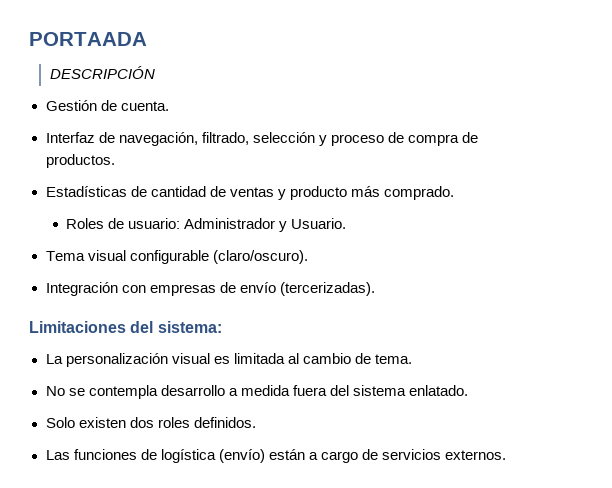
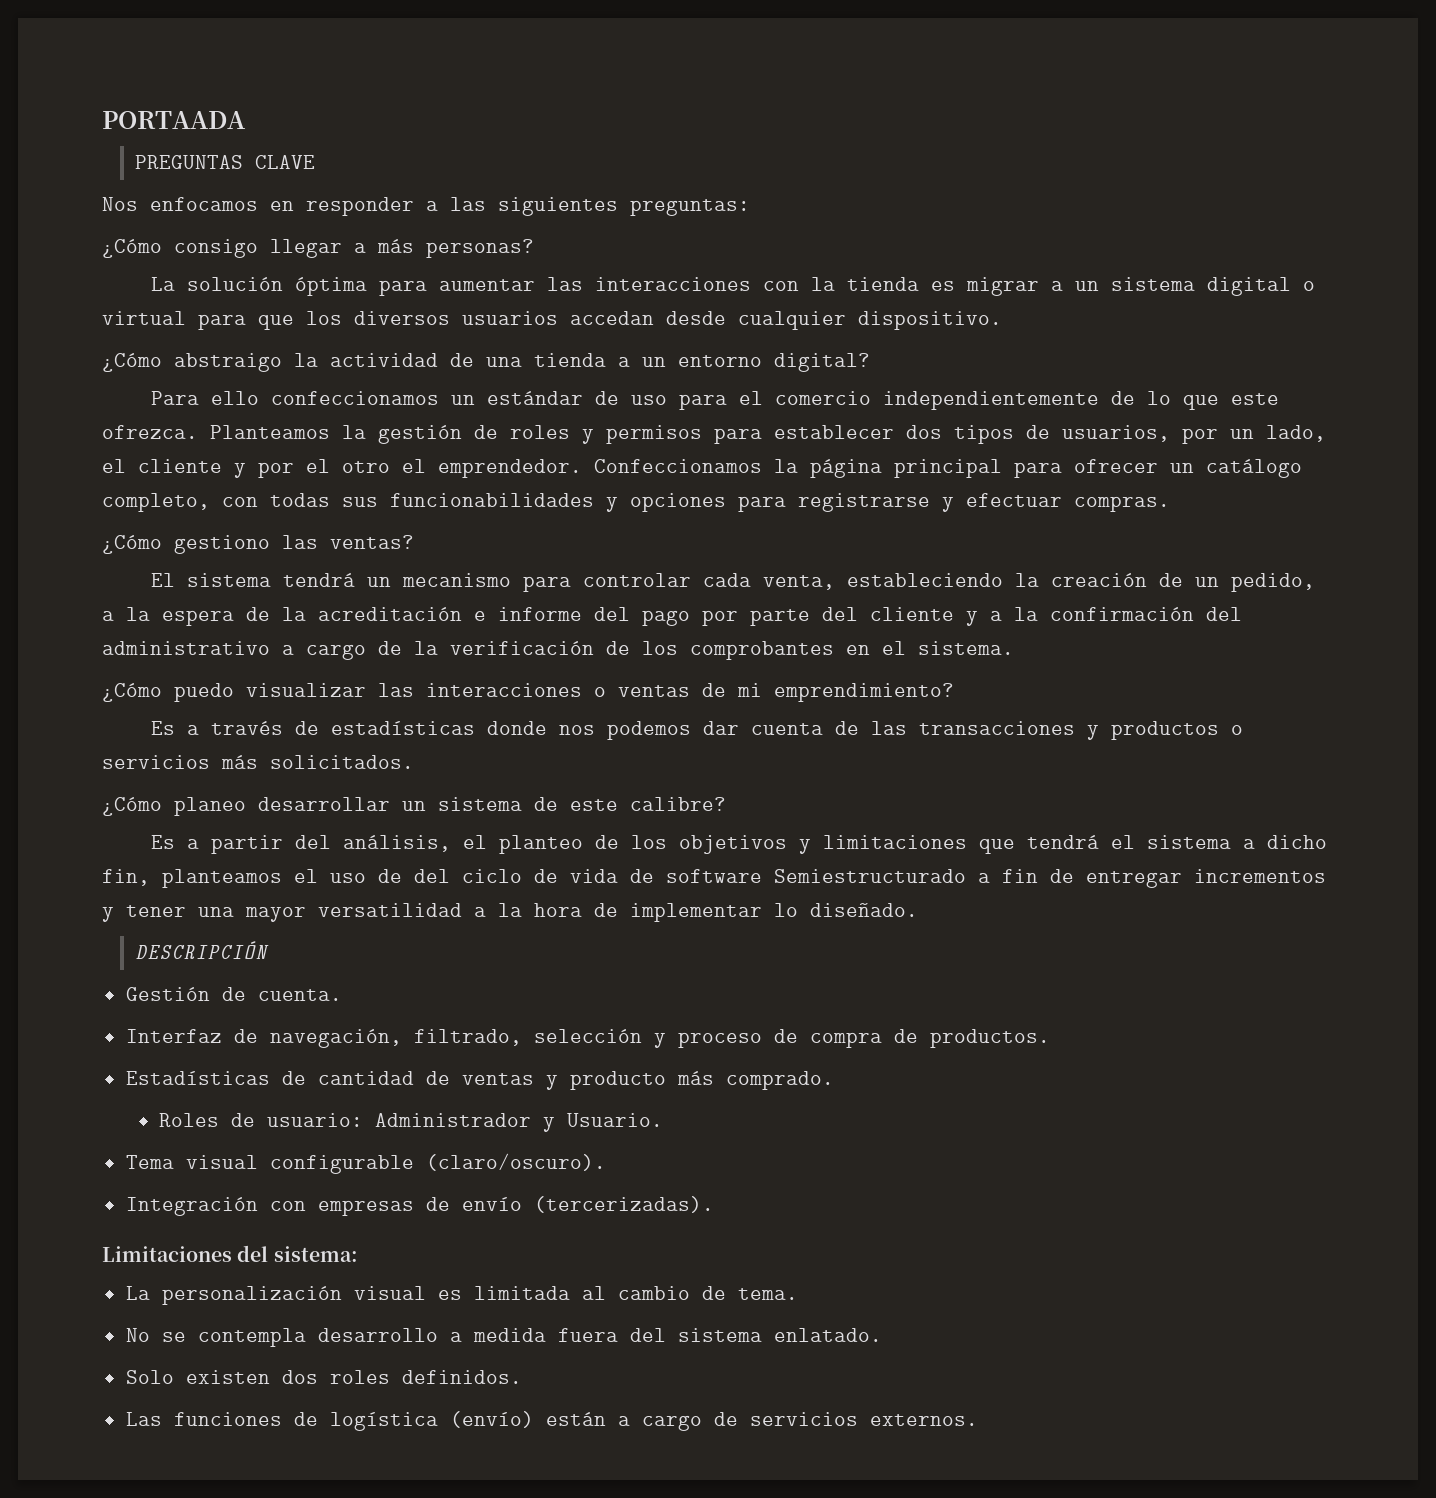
+ PREGUNTAS CLAVE
+ Nos enfocamos en responder a las siguientes preguntas:
+ ¿Cómo consigo llegar a más personas?
+ La solución óptima para aumentar las interacciones con la tienda es migrar a un sistema digital o virtual para que los diversos usuarios accedan desde cualquier dispositivo.
+ ¿Cómo abstraigo la actividad de una tienda a un entorno digital?
+ Para ello confeccionamos un estándar de uso para el comercio independientemente de lo que este ofrezca. Planteamos la gestión de roles y permisos para establecer dos tipos de usuarios, por un lado, el cliente y por el otro el emprendedor. Confeccionamos la página principal para ofrecer un catálogo completo, con todas sus funcionabilidades y opciones para registrarse y efectuar compras.
+ ¿Cómo gestiono las ventas?
+ El sistema tendrá un mecanismo para controlar cada venta, estableciendo la creación de un pedido, a la espera de la acreditación e informe del pago por parte del cliente y a la confirmación del administrativo a cargo de la verificación de los comprobantes en el sistema.
+ ¿Cómo puedo visualizar las interacciones o ventas de mi emprendimiento?
+ Es a través de estadísticas donde nos podemos dar cuenta de las transacciones y productos o servicios más solicitados.
+ ¿Cómo planeo desarrollar un sistema de este calibre?
+ Es a partir del análisis, el planteo de los objetivos y limitaciones que tendrá el sistema a dicho fin, planteamos el uso de del ciclo de vida de software Semiestructurado a fin de entregar incrementos y tener una mayor versatilidad a la hora de implementar lo diseñado.

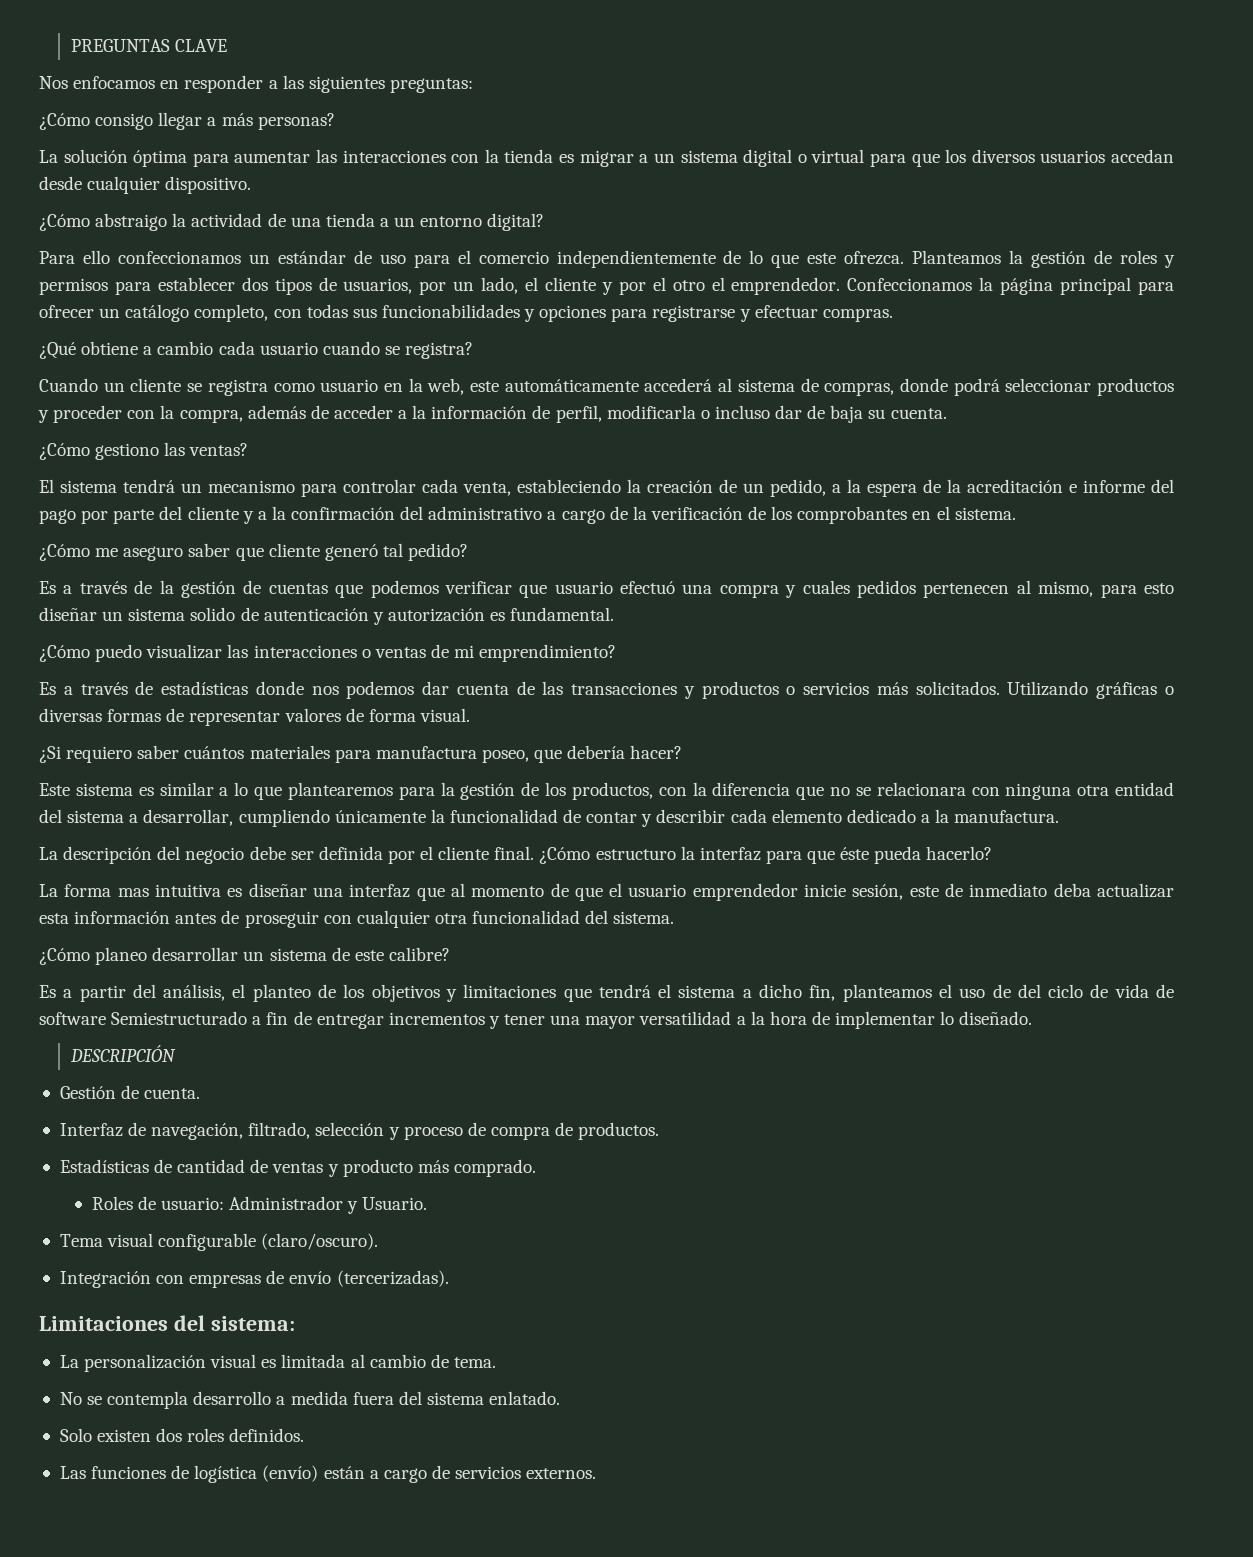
- PORTAADA
+ ¿Qué obtiene a cambio cada usuario cuando se registra?
+ Cuando un cliente se registra como usuario en la web, este automáticamente accederá al sistema de compras, donde podrá seleccionar productos y proceder con la compra, además de acceder a la información de perfil, modificarla o incluso dar de baja su cuenta.
+ ¿Cómo me aseguro saber que cliente generó tal pedido?
+ Es a través de la gestión de cuentas que podemos verificar que usuario efectuó una compra y cuales pedidos pertenecen al mismo, para esto diseñar un sistema solido de autenticación y autorización es fundamental.
+ Utilizando gráficas o diversas formas de representar valores de forma visual.
+ ¿Si requiero saber cuántos materiales para manufactura poseo, que debería hacer?
+ Este sistema es similar a lo que plantearemos para la gestión de los productos, con la diferencia que no se relacionara con ninguna otra entidad del sistema a desarrollar, cumpliendo únicamente la funcionalidad de contar y describir cada elemento dedicado a la manufactura.
+ La descripción del negocio debe ser definida por el cliente final. ¿Cómo estructuro la interfaz para que éste pueda hacerlo?
+ La forma mas intuitiva es diseñar una interfaz que al momento de que el usuario emprendedor inicie sesión, este de inmediato deba actualizar esta información antes de proseguir con cualquier otra funcionalidad del sistema.

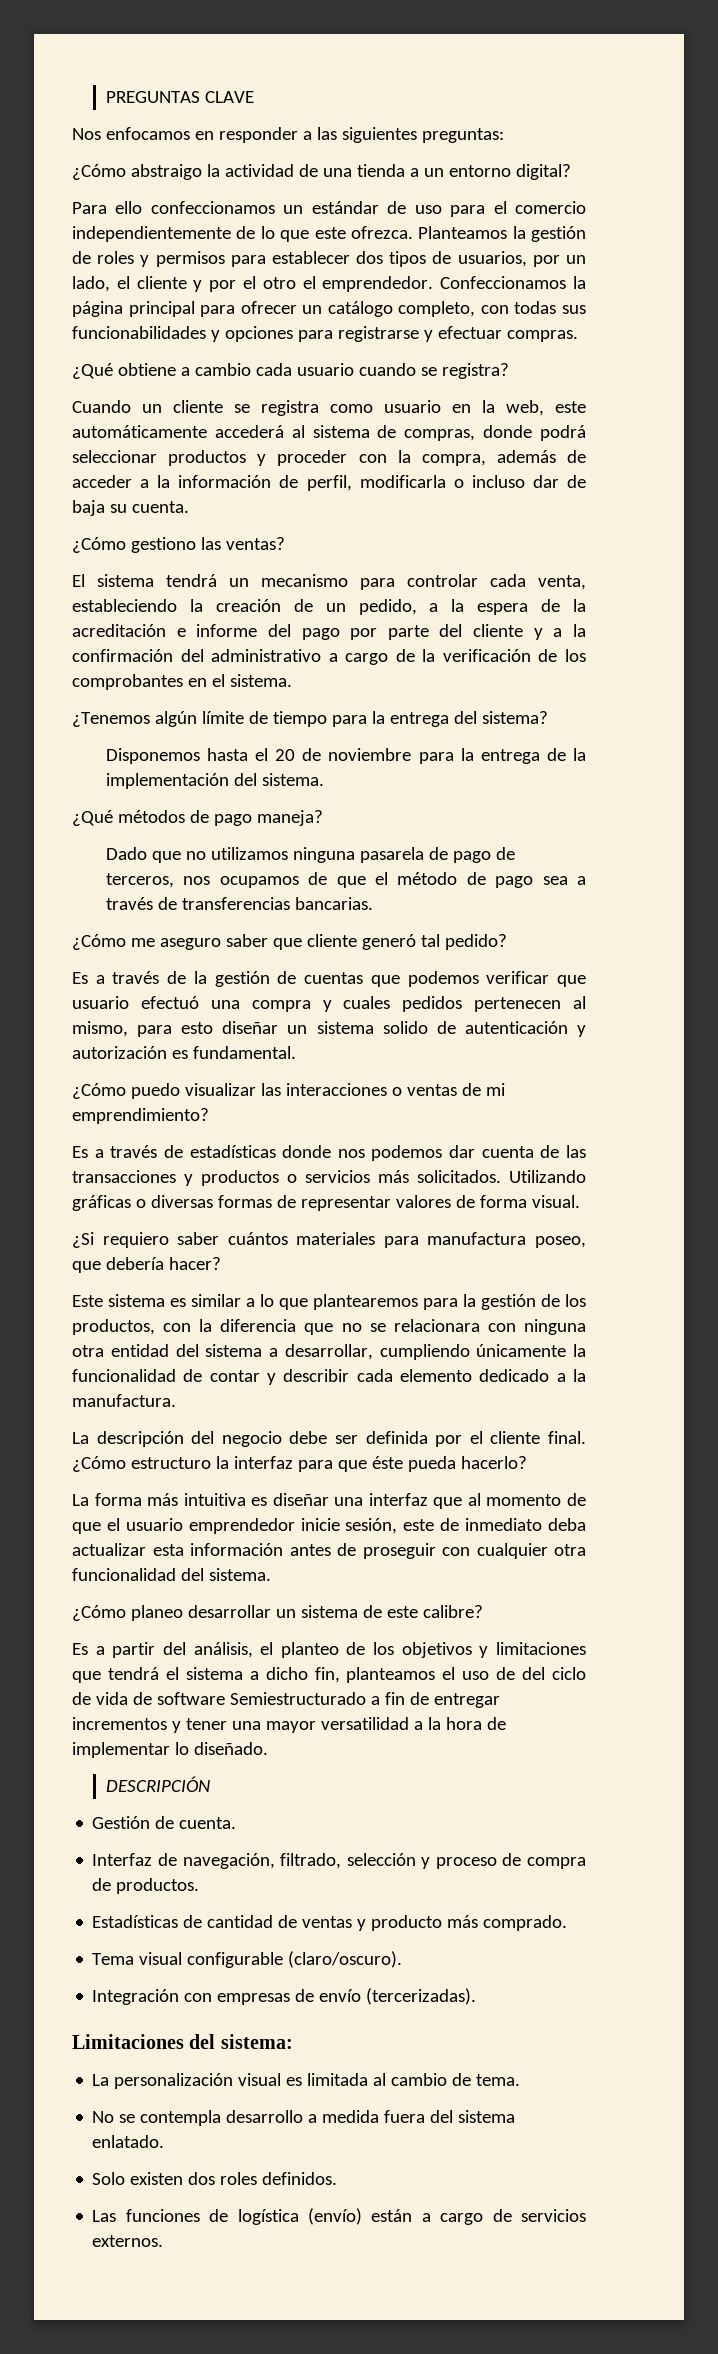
- ¿Cómo consigo llegar a más personas?
- La solución óptima para aumentar las interacciones con la tienda es migrar a un sistema digital o virtual para que los diversos usuarios accedan desde cualquier dispositivo.
+ ¿Tenemos algún límite de tiempo para la entrega del sistema?
+ Disponemos hasta el 20 de noviembre para la entrega de la implementación del sistema.
+ ¿Qué métodos de pago maneja?
+ Dado que no utilizamos ninguna pasarela de pago de terceros, nos ocupamos de que el método de pago sea a través de transferencias bancarias.
- La forma mas intuitiva es diseñar una interfaz que al momento de que el usuario emprendedor inicie sesión, este de inmediato deba actualizar esta información antes de proseguir con cualquier otra funcionalidad del sistema.
+ La forma más intuitiva es diseñar una interfaz que al momento de que el usuario emprendedor inicie sesión, este de inmediato deba actualizar esta información antes de proseguir con cualquier otra funcionalidad del sistema.
- Roles de usuario: Administrador y Usuario.

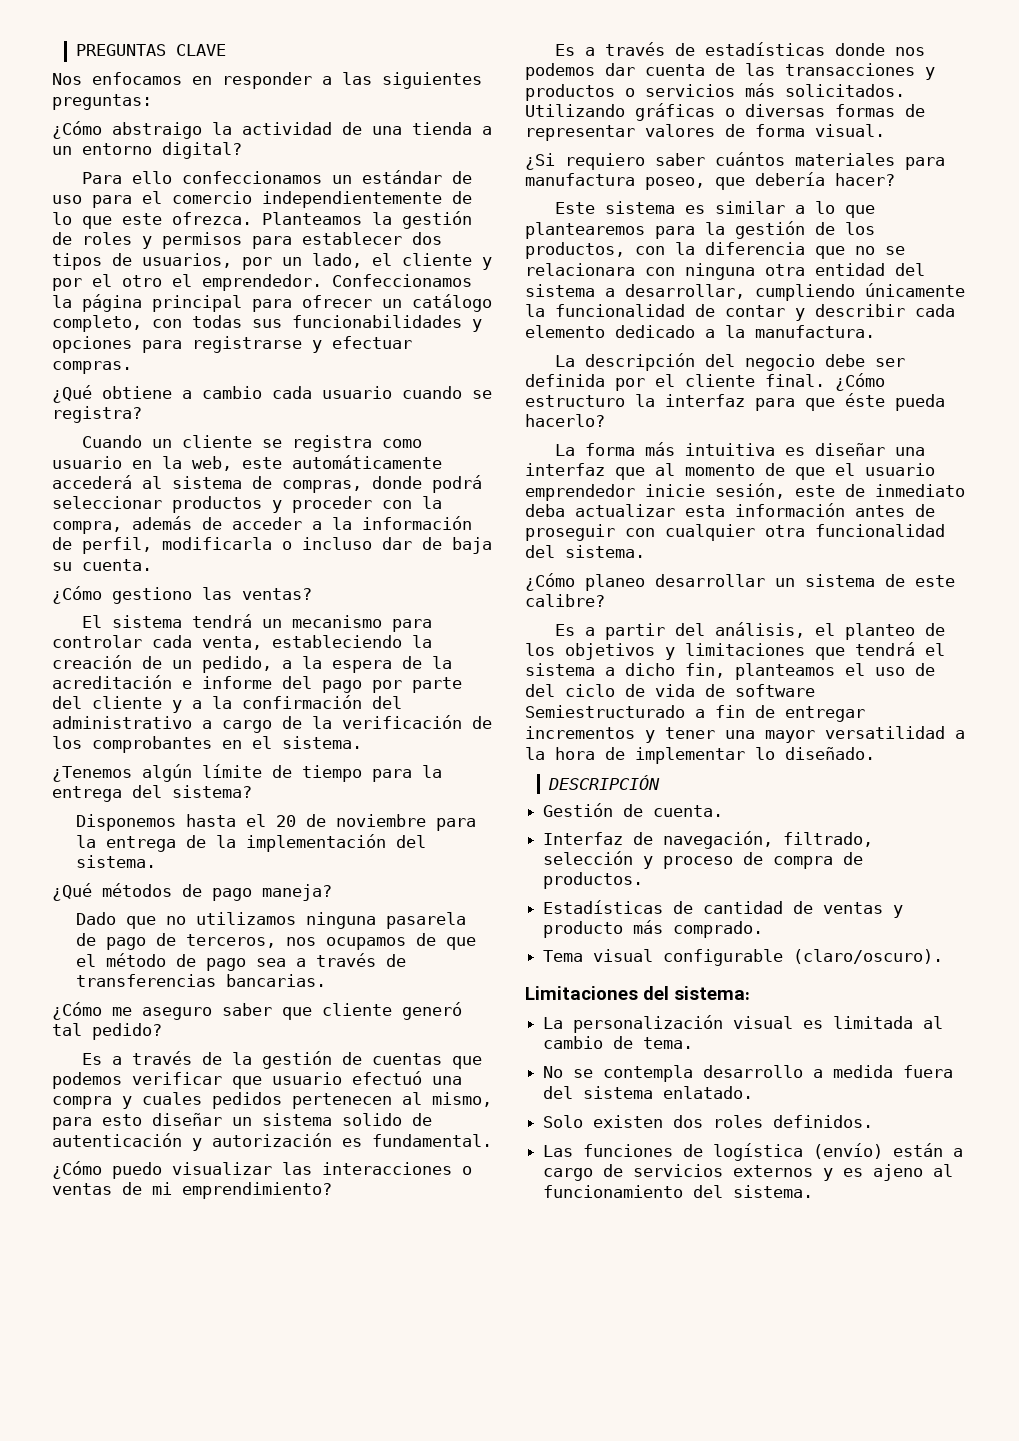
- Integración con empresas de envío (tercerizadas).
- Las funciones de logística (envío) están a cargo de servicios externos.
+ Las funciones de logística (envío) están a cargo de servicios externos y es ajeno al funcionamiento del sistema.

